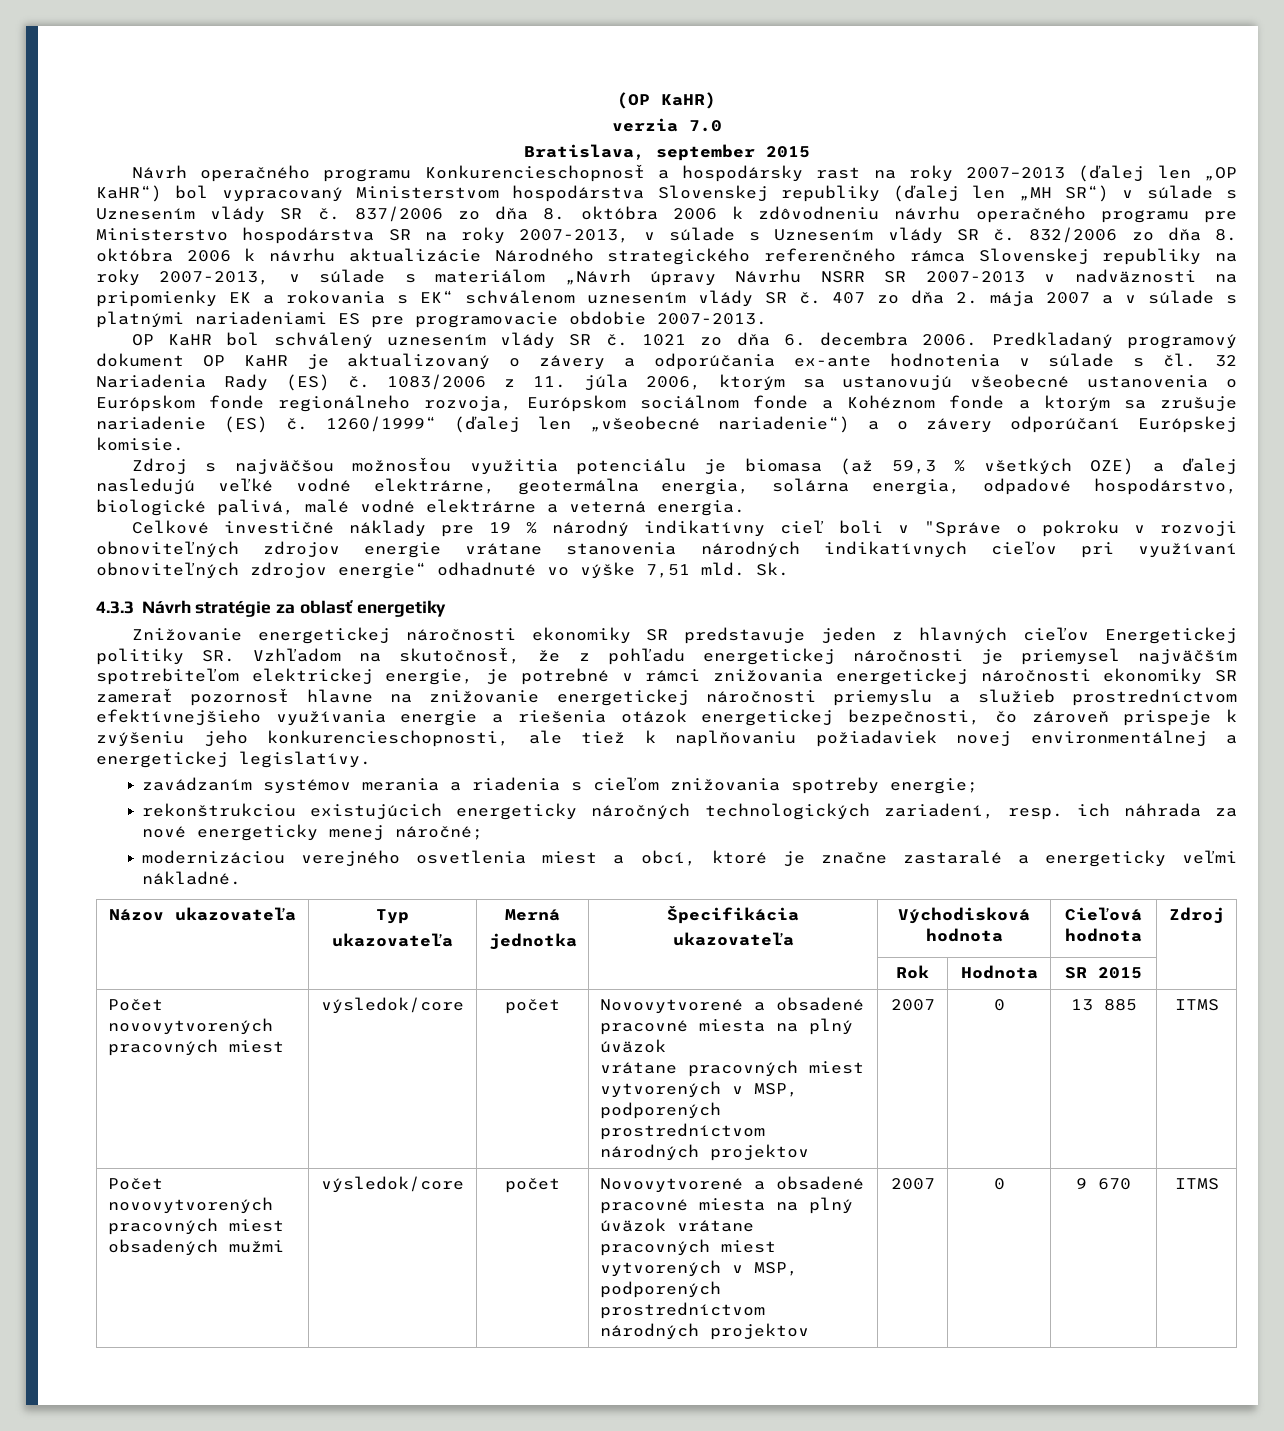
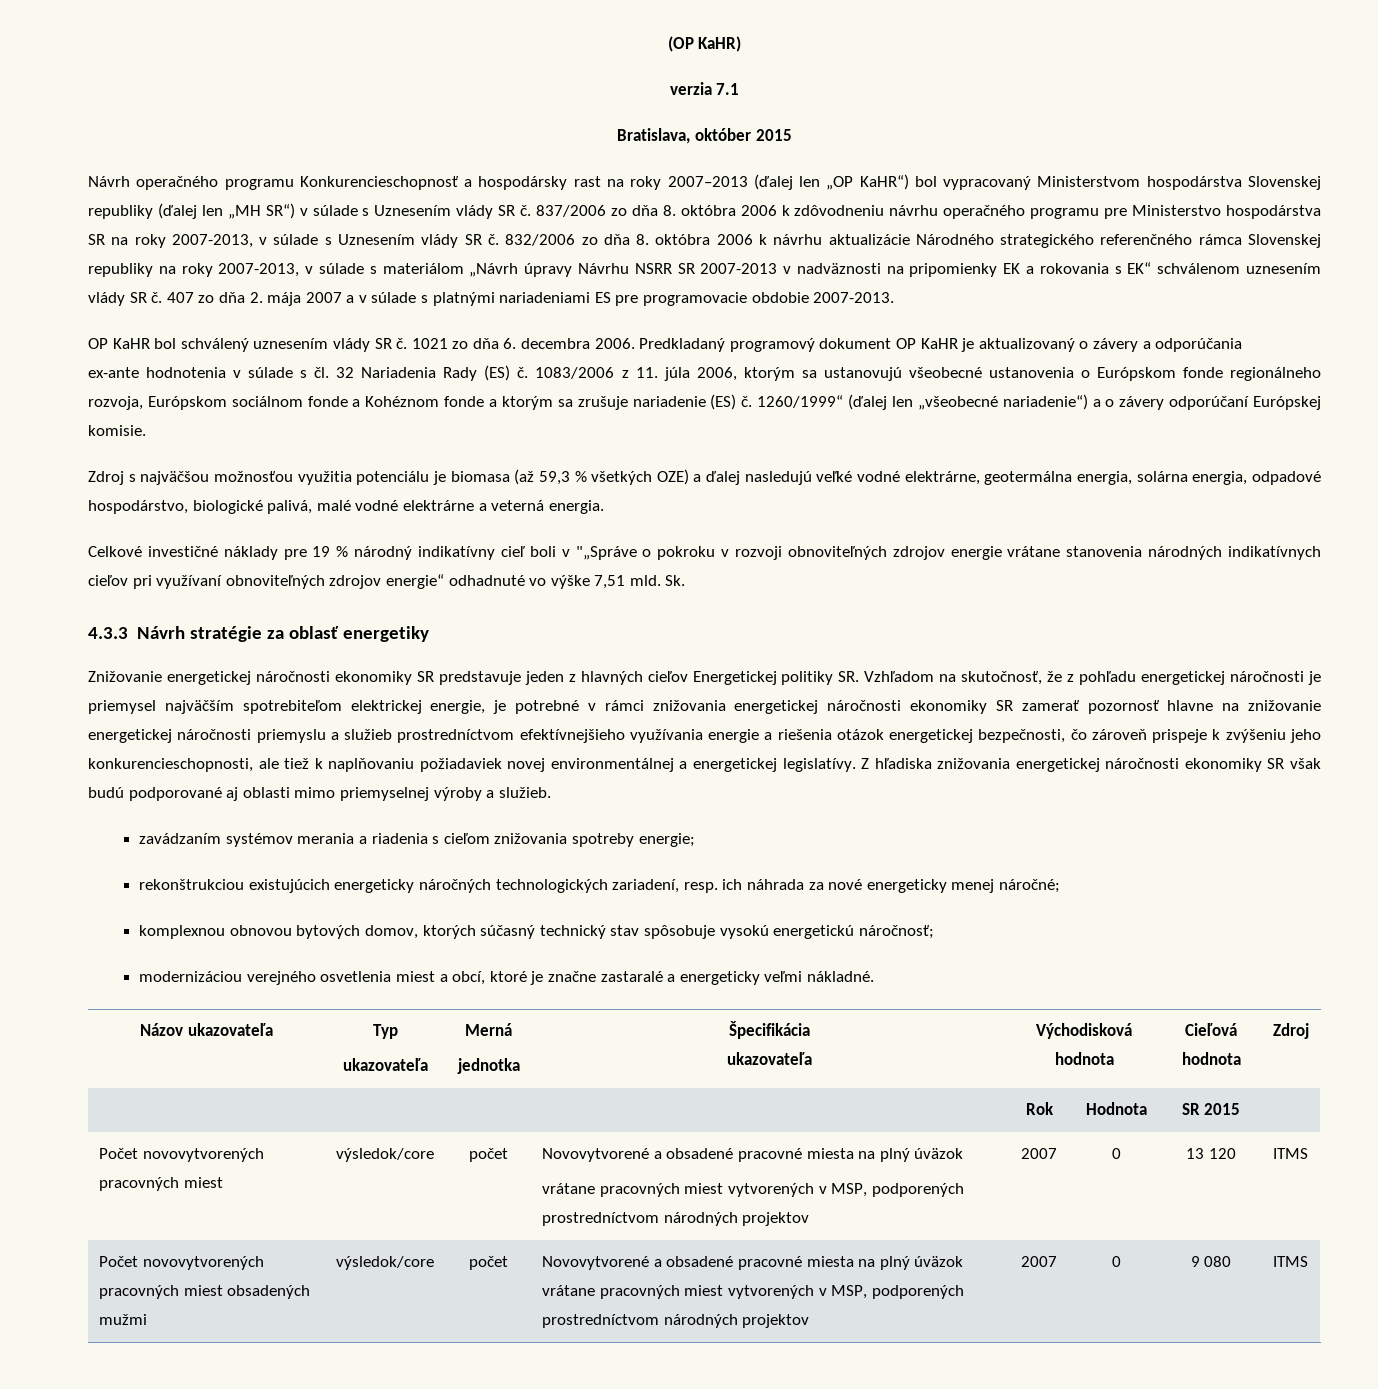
- verzia 7.0
+ verzia 7.1
- Bratislava, september 2015
+ Bratislava, október 2015
- Predkladaný programový dokument OP KaHR je aktualizovaný o závery a odporúčania ex-ante hodnotenia v súlade s čl. 32 Nariadenia Rady (ES) č.
+ Predkladaný programový dokument OP KaHR je aktualizovaný o závery a odporúčania
+ ex-ante hodnotenia v súlade s čl. 32 Nariadenia Rady (ES) č.
- Celkové investičné náklady pre 19 % národný indikatívny cieľ boli v "Správe o pokroku v rozvoji obnoviteľných zdrojov energie vrátane stanovenia národných indikatívnych cieľov pri využívaní obnoviteľných zdrojov energie“ odhadnuté vo výške 7,51 mld.
+ Celkové investičné náklady pre 19 % národný indikatívny cieľ boli v "„Správe o pokroku v rozvoji obnoviteľných zdrojov energie vrátane stanovenia národných indikatívnych cieľov pri využívaní obnoviteľných zdrojov energie“ odhadnuté vo výške 7,51 mld.
+ Z hľadiska znižovania energetickej náročnosti ekonomiky SR však budú podporované aj oblasti mimo priemyselnej výroby a služieb.
+ komplexnou obnovou bytových domov, ktorých súčasný technický stav spôsobuje vysokú energetickú náročnosť;
  Počet novovytvorených pracovných miest | výsledok/core | počet | Novovytvorené a obsadené pracovné miesta na plný úväzok
- vrátane pracovných miest vytvorených v MSP, podporených prostredníctvom národných projektov | 2007 | 0 | 13 885 | ITMS
+ vrátane pracovných miest vytvorených v MSP, podporených prostredníctvom národných projektov | 2007 | 0 | 13 120 | ITMS
- Počet novovytvorených pracovných miest obsadených mužmi | výsledok/core | počet | Novovytvorené a obsadené pracovné miesta na plný úväzok vrátane pracovných miest vytvorených v MSP, podporených prostredníctvom národných projektov | 2007 | 0 | 9 670 | ITMS
+ Počet novovytvorených pracovných miest obsadených mužmi | výsledok/core | počet | Novovytvorené a obsadené pracovné miesta na plný úväzok vrátane pracovných miest vytvorených v MSP, podporených prostredníctvom národných projektov | 2007 | 0 | 9 080 | ITMS

